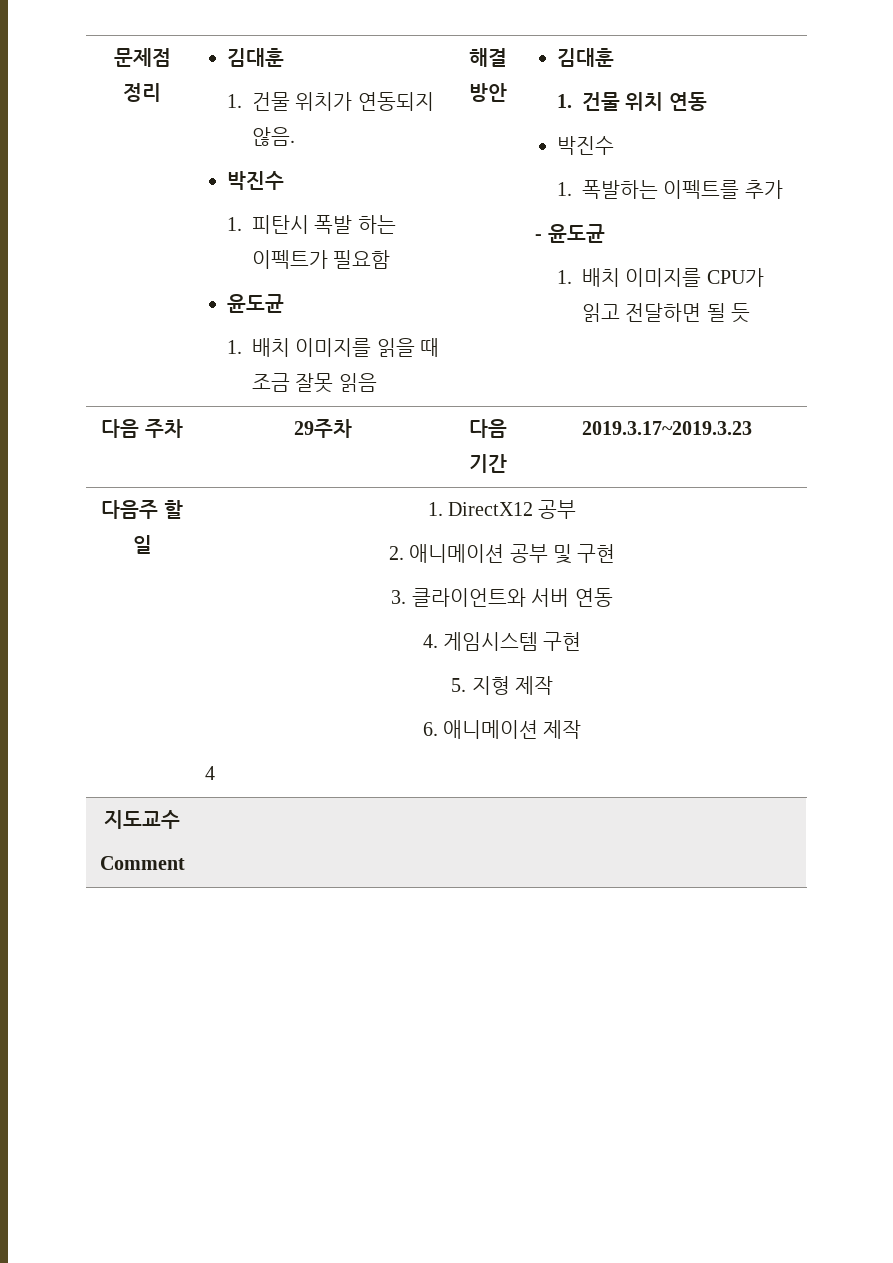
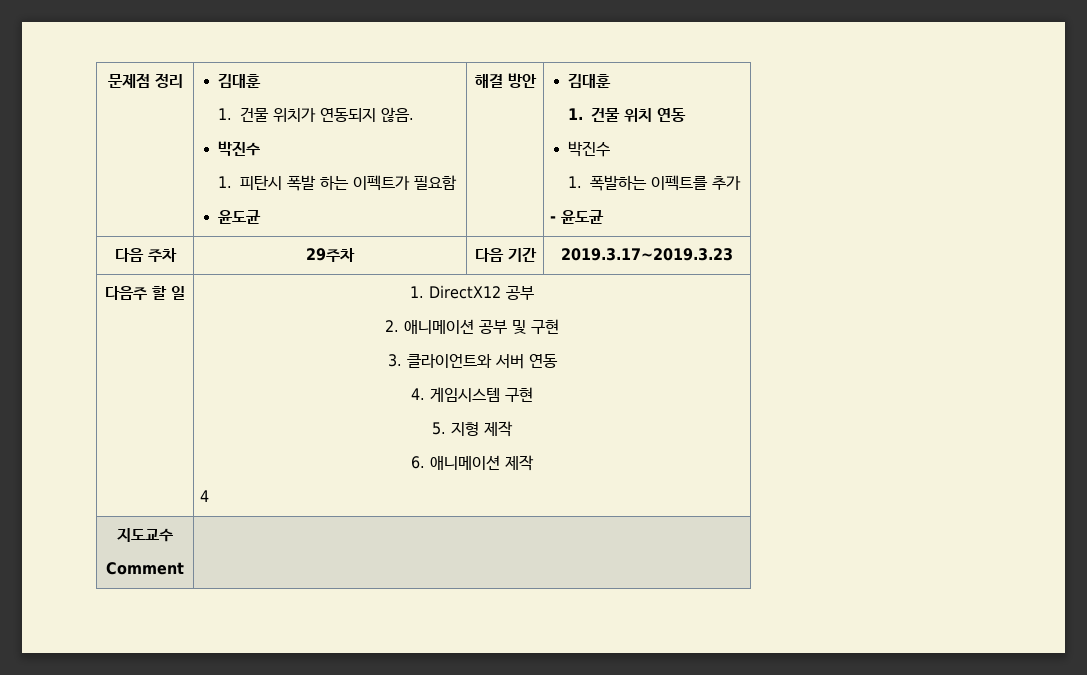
- 1. 배치 이미지를 읽을 때 조금 잘못 읽음
- 1. 배치 이미지를 CPU가 읽고 전달하면 될 듯

